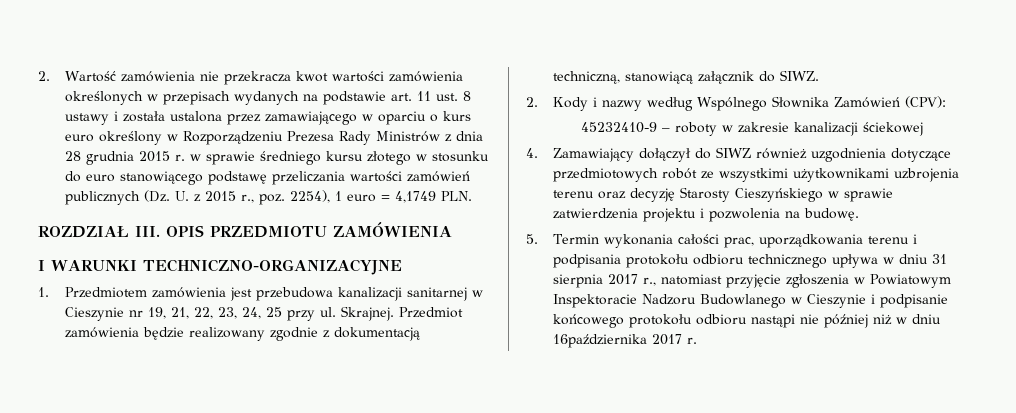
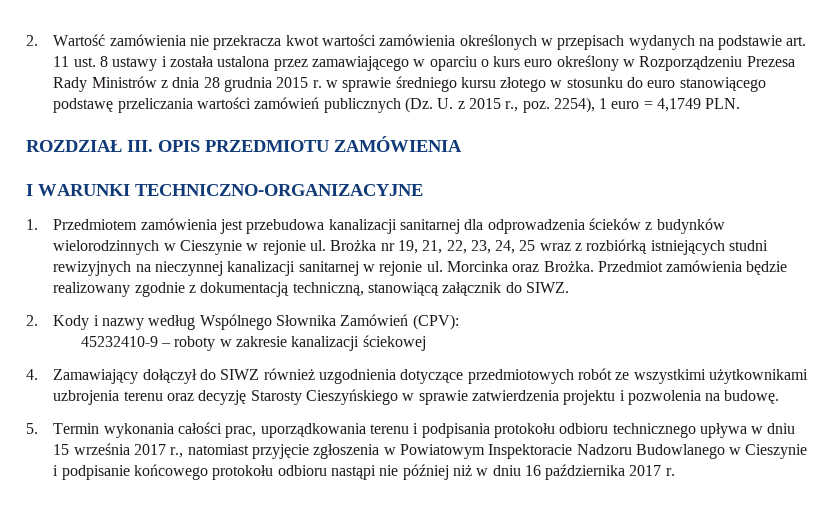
- 1. Przedmiotem zamówienia jest przebudowa kanalizacji sanitarnej w Cieszynie nr 19, 21, 22, 23, 24, 25 przy ul. Skrajnej.
+ 1. Przedmiotem zamówienia jest przebudowa kanalizacji sanitarnej dla odprowadzenia ścieków z budynków wielorodzinnych w Cieszynie w rejonie ul. Brożka nr 19, 21, 22, 23, 24, 25 wraz z rozbiórką istniejących studni rewizyjnych na nieczynnej kanalizacji sanitarnej w rejonie ul. Morcinka oraz Brożka.
- 5. Termin wykonania całości prac, uporządkowania terenu i podpisania protokołu odbioru technicznego upływa w dniu 31 sierpnia 2017 r., natomiast przyjęcie zgłoszenia w Powiatowym Inspektoracie Nadzoru Budowlanego w Cieszynie i podpisanie końcowego protokołu odbioru nastąpi nie później niż w dniu 16października 2017 r.
+ 5. Termin wykonania całości prac, uporządkowania terenu i podpisania protokołu odbioru technicznego upływa w dniu 15 września 2017 r., natomiast przyjęcie zgłoszenia w Powiatowym Inspektoracie Nadzoru Budowlanego w Cieszynie i podpisanie końcowego protokołu odbioru nastąpi nie później niż w dniu 16 października 2017 r.

